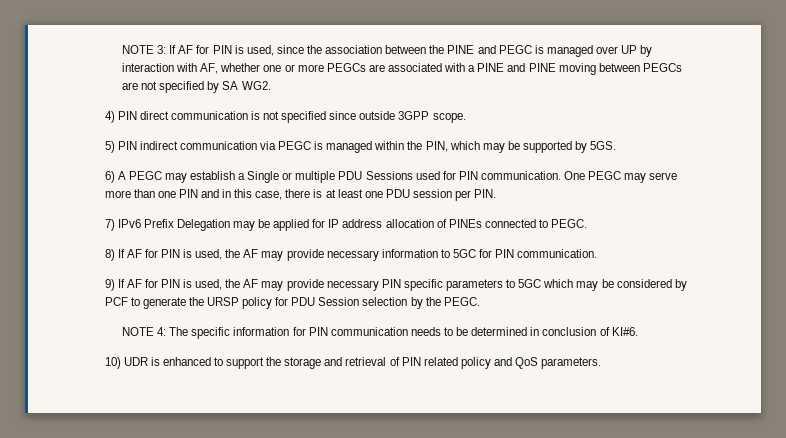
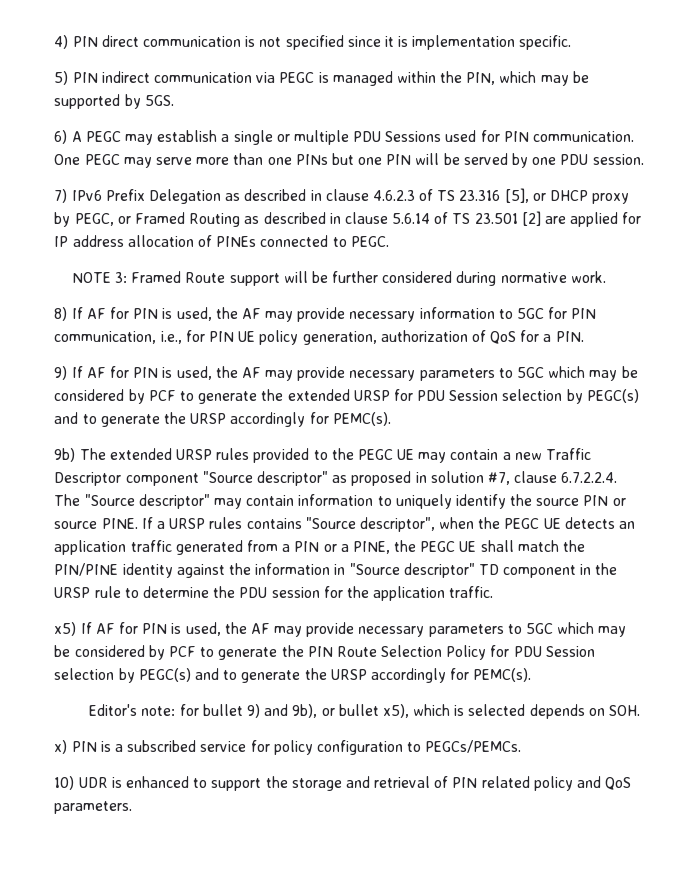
- NOTE 3: If AF for PIN is used, since the association between the PINE and PEGC is managed over UP by interaction with AF, whether one or more PEGCs are associated with a PINE and PINE moving between PEGCs are not specified by SA WG2.
- 4) PIN direct communication is not specified since outside 3GPP scope.
+ 4) PIN direct communication is not specified since it is implementation specific.
- 6) A PEGC may establish a Single or multiple PDU Sessions used for PIN communication.
+ 6) A PEGC may establish a single or multiple PDU Sessions used for PIN communication.
- One PEGC may serve more than one PIN and in this case, there is at least one PDU session per PIN.
- 7) IPv6 Prefix Delegation may be applied for IP address allocation of PINEs connected to PEGC.
+ One PEGC may serve more than one PINs but one PIN will be served by one PDU session.
+ 7) IPv6 Prefix Delegation as described in clause 4.6.2.3 of TS 23.316 [5], or DHCP proxy by PEGC, or Framed Routing as described in clause 5.6.14 of TS 23.501 [2] are applied for IP address allocation of PINEs connected to PEGC.
+ NOTE 3: Framed Route support will be further considered during normative work.
- 8) If AF for PIN is used, the AF may provide necessary information to 5GC for PIN communication.
+ 8) If AF for PIN is used, the AF may provide necessary information to 5GC for PIN communication, i.e., for PIN UE policy generation, authorization of QoS for a PIN.
- 9) If AF for PIN is used, the AF may provide necessary PIN specific parameters to 5GC which may be considered by PCF to generate the URSP policy for PDU Session selection by the PEGC.
- NOTE 4: The specific information for PIN communication needs to be determined in conclusion of KI#6.
+ 9) If AF for PIN is used, the AF may provide necessary parameters to 5GC which may be considered by PCF to generate the extended URSP for PDU Session selection by PEGC(s) and to generate the URSP accordingly for PEMC(s).
+ 9b) The extended URSP rules provided to the PEGC UE may contain a new Traffic Descriptor component "Source descriptor" as proposed in solution #7, clause 6.7.2.2.4. The "Source descriptor" may contain information to uniquely identify the source PIN or source PINE. If a URSP rules contains "Source descriptor", when the PEGC UE detects an application traffic generated from a PIN or a PINE, the PEGC UE shall match the PIN/PINE identity against the information in "Source descriptor" TD component in the URSP rule to determine the PDU session for the application traffic.
+ x5) If AF for PIN is used, the AF may provide necessary parameters to 5GC which may be considered by PCF to generate the PIN Route Selection Policy for PDU Session selection by PEGC(s) and to generate the URSP accordingly for PEMC(s).
+ Editor's note: for bullet 9) and 9b), or bullet x5), which is selected depends on SOH.
+ x) PIN is a subscribed service for policy configuration to PEGCs/PEMCs.

